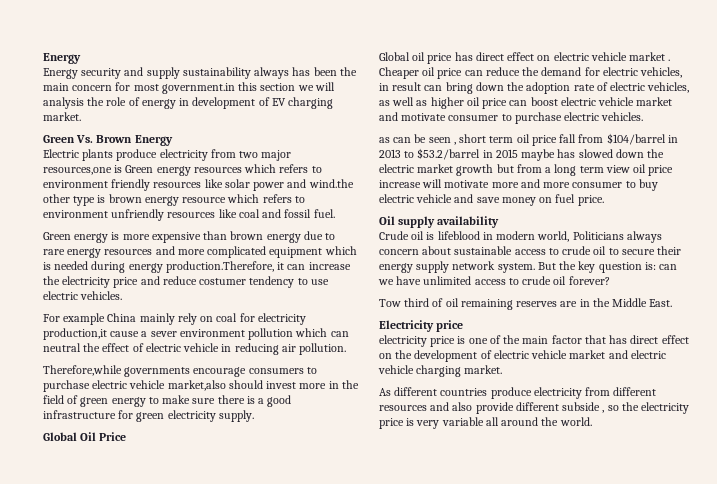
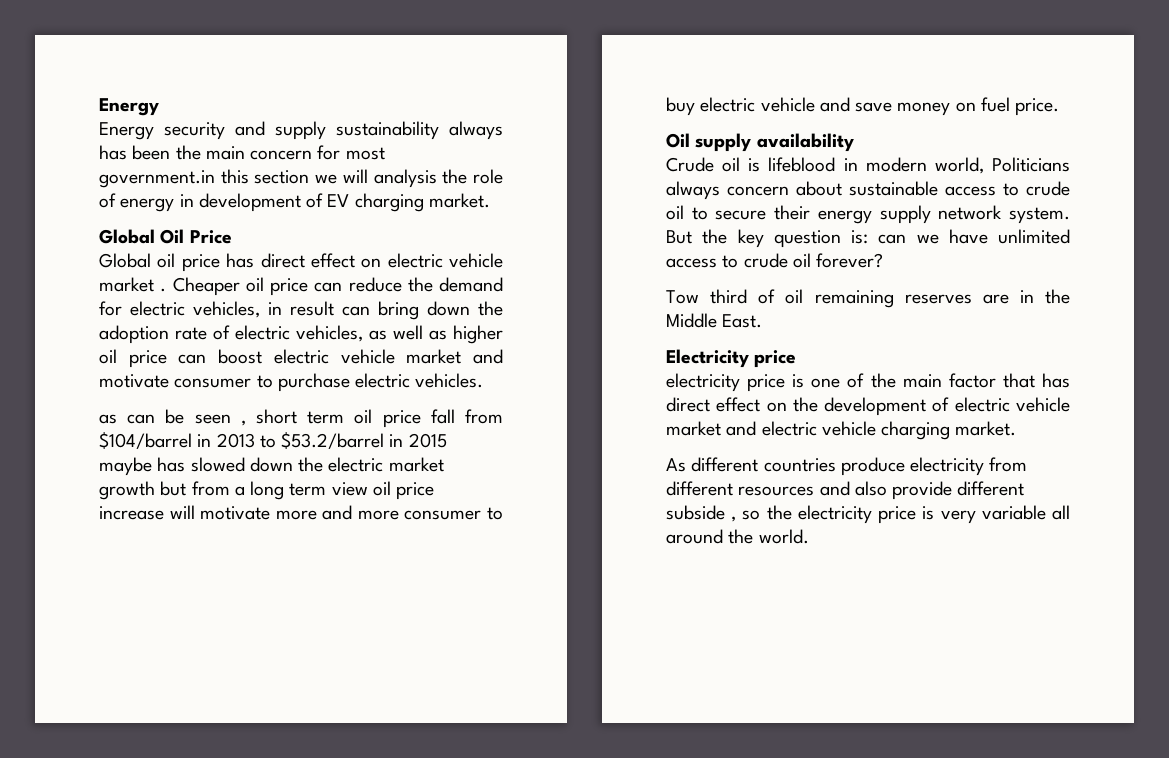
- Green Vs. Brown Energy
- Electric plants produce electricity from two major resources,one is Green energy resources which refers to environment friendly resources like solar power and wind.the other type is brown energy resource which refers to environment unfriendly resources like coal and fossil fuel.
- Green energy is more expensive than brown energy due to rare energy resources and more complicated equipment which is needed during energy production.Therefore, it can increase the electricity price and reduce costumer tendency to use electric vehicles.
- For example China mainly rely on coal for electricity production,it cause a sever environment pollution which can neutral the effect of electric vehicle in reducing air pollution.
- Therefore,while governments encourage consumers to purchase electric vehicle market,also should invest more in the field of green energy to make sure there is a good infrastructure for green electricity supply.

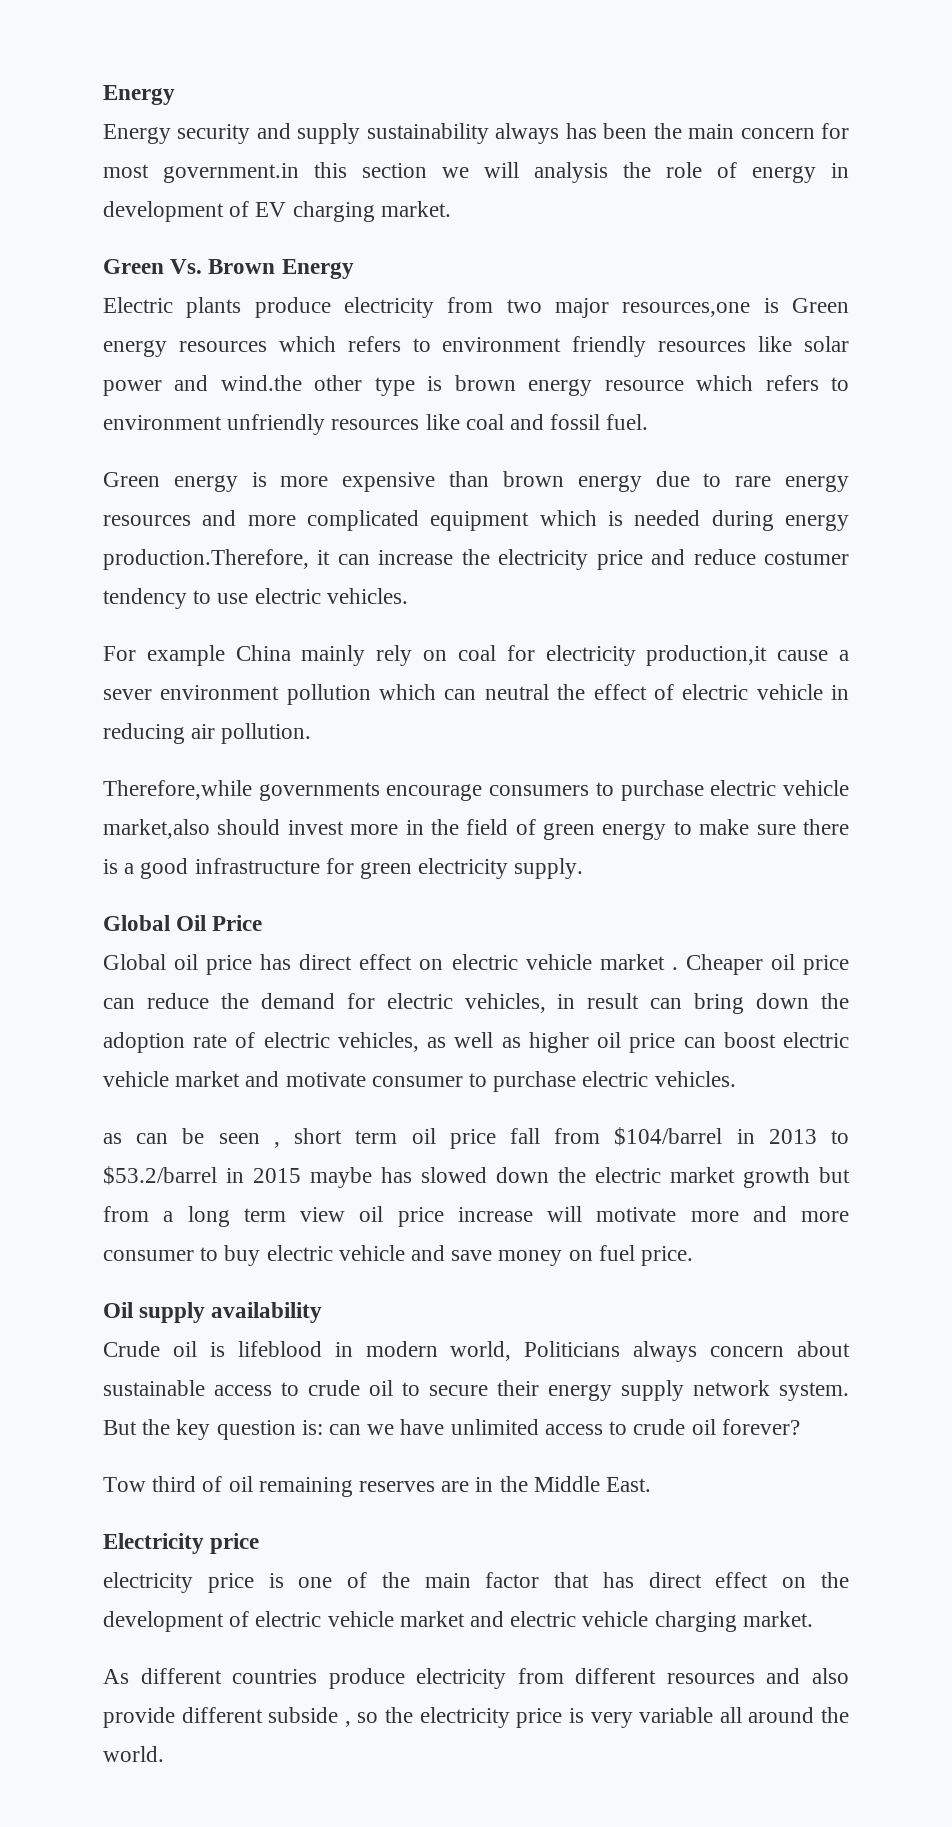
+ Green Vs. Brown Energy
+ Electric plants produce electricity from two major resources,one is Green energy resources which refers to environment friendly resources like solar power and wind.the other type is brown energy resource which refers to environment unfriendly resources like coal and fossil fuel.
+ Green energy is more expensive than brown energy due to rare energy resources and more complicated equipment which is needed during energy production.Therefore, it can increase the electricity price and reduce costumer tendency to use electric vehicles.
+ For example China mainly rely on coal for electricity production,it cause a sever environment pollution which can neutral the effect of electric vehicle in reducing air pollution.
+ Therefore,while governments encourage consumers to purchase electric vehicle market,also should invest more in the field of green energy to make sure there is a good infrastructure for green electricity supply.

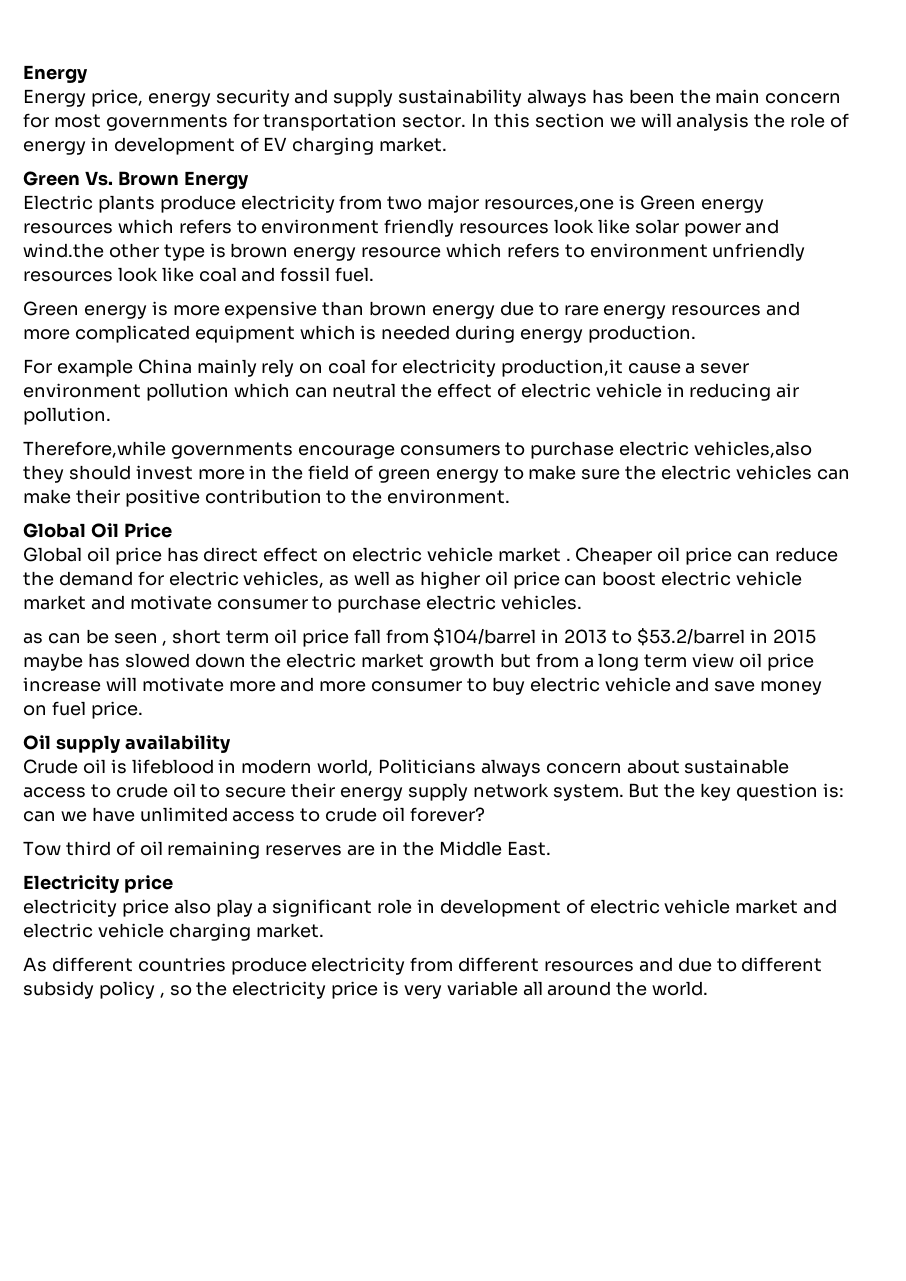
- Energy security and supply sustainability always has been the main concern for most government.in this section we will analysis the role of energy in development of EV charging market.
+ Energy price, energy security and supply sustainability always has been the main concern for most governments for transportation sector. In this section we will analysis the role of energy in development of EV charging market.
- Electric plants produce electricity from two major resources,one is Green energy resources which refers to environment friendly resources like solar power and wind.the other type is brown energy resource which refers to environment unfriendly resources like coal and fossil fuel.
+ Electric plants produce electricity from two major resources,one is Green energy resources which refers to environment friendly resources look like solar power and wind.the other type is brown energy resource which refers to environment unfriendly resources look like coal and fossil fuel.
- Green energy is more expensive than brown energy due to rare energy resources and more complicated equipment which is needed during energy production.Therefore, it can increase the electricity price and reduce costumer tendency to use electric vehicles.
+ Green energy is more expensive than brown energy due to rare energy resources and more complicated equipment which is needed during energy production.
- Therefore,while governments encourage consumers to purchase electric vehicle market,also should invest more in the field of green energy to make sure there is a good infrastructure for green electricity supply.
+ Therefore,while governments encourage consumers to purchase electric vehicles,also they should invest more in the field of green energy to make sure the electric vehicles can make their positive contribution to the environment.
- Cheaper oil price can reduce the demand for electric vehicles, in result can bring down the adoption rate of electric vehicles, as well as higher oil price can boost electric vehicle market and motivate consumer to purchase electric vehicles.
+ Cheaper oil price can reduce the demand for electric vehicles, as well as higher oil price can boost electric vehicle market and motivate consumer to purchase electric vehicles.
- electricity price is one of the main factor that has direct effect on the development of electric vehicle market and electric vehicle charging market.
+ electricity price also play a significant role in development of electric vehicle market and electric vehicle charging market.
- As different countries produce electricity from different resources and also provide different subside , so the electricity price is very variable all around the world.
+ As different countries produce electricity from different resources and due to different subsidy policy , so the electricity price is very variable all around the world.

